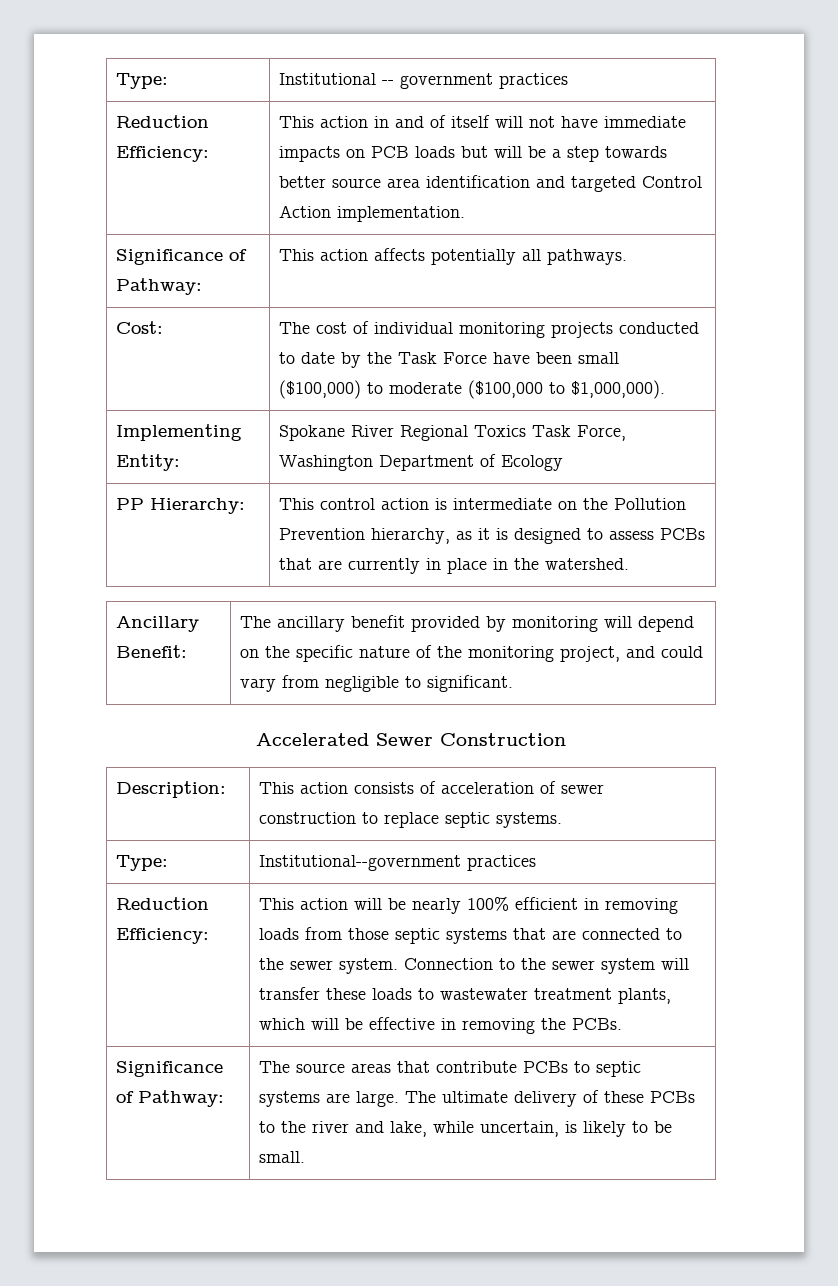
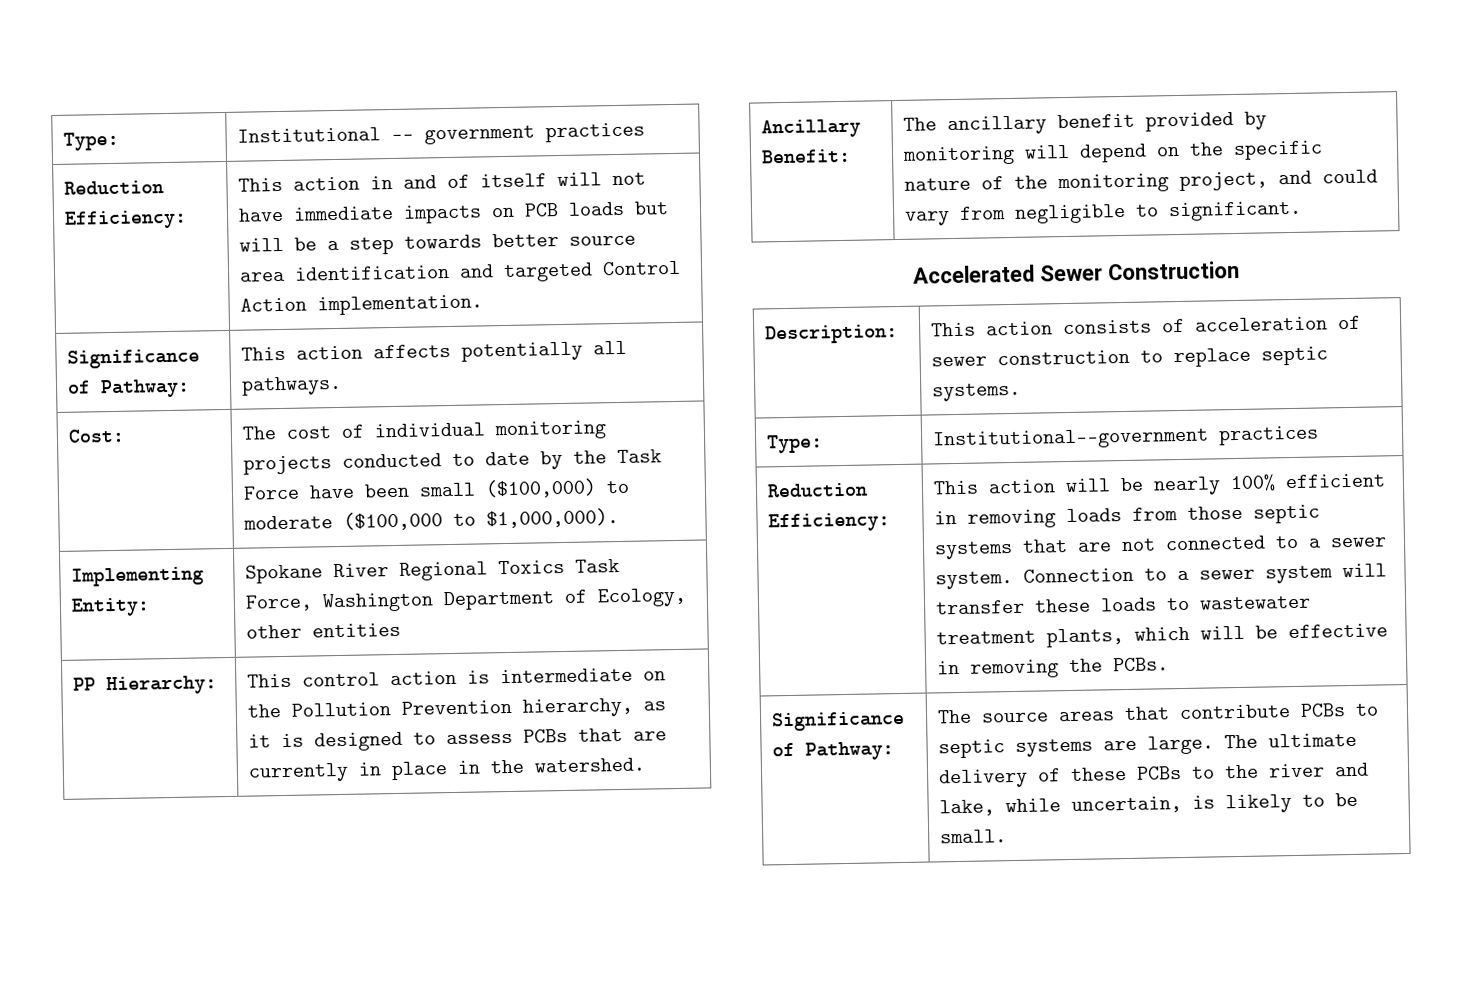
- Implementing Entity: | Spokane River Regional Toxics Task Force, Washington Department of Ecology
+ Implementing Entity: | Spokane River Regional Toxics Task Force, Washington Department of Ecology, other entities
- This action will be nearly 100% efficient in removing loads from those septic systems that are connected to the sewer system.
+ This action will be nearly 100% efficient in removing loads from those septic systems that are not connected to a sewer system.
- Connection to the sewer system will transfer these loads to wastewater treatment plants, which will be effective in removing the PCBs.
+ Connection to a sewer system will transfer these loads to wastewater treatment plants, which will be effective in removing the PCBs.

